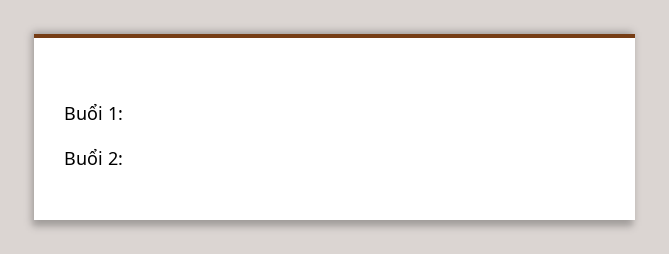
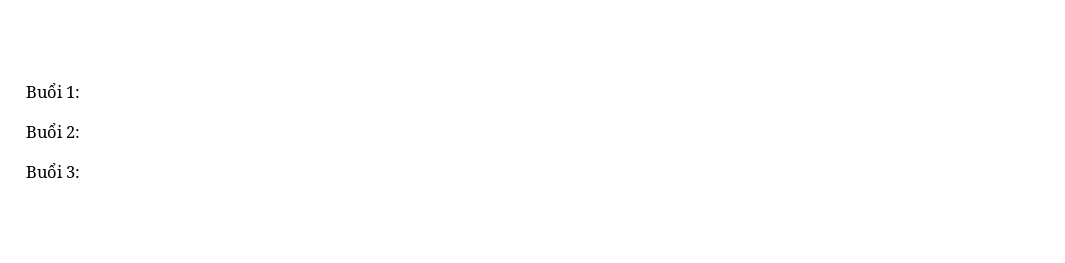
+ Buổi 3:

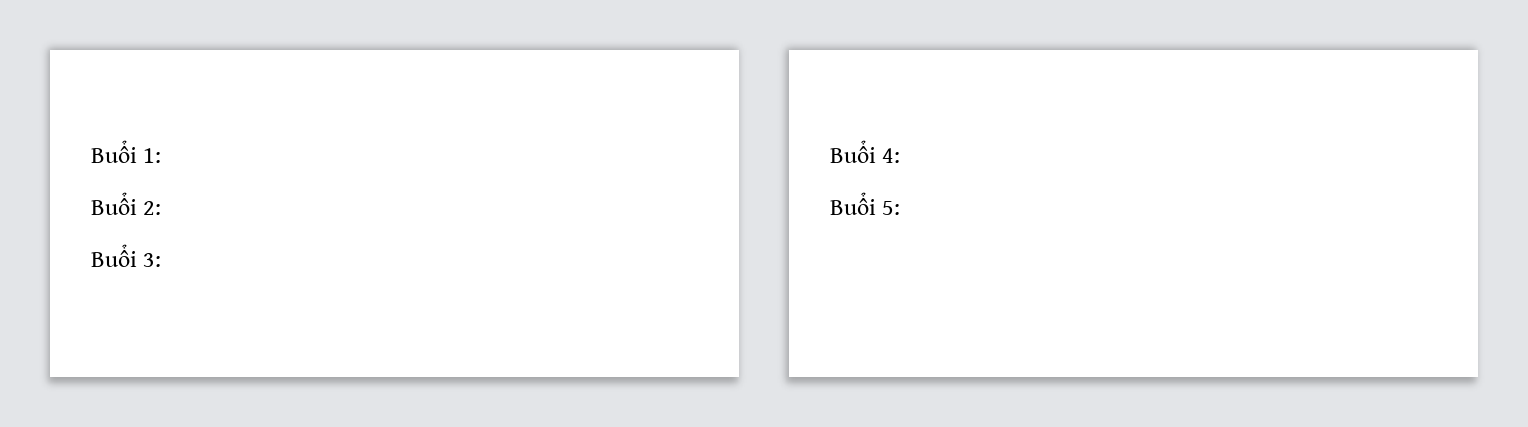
+ Buổi 4:
+ Buổi 5:

